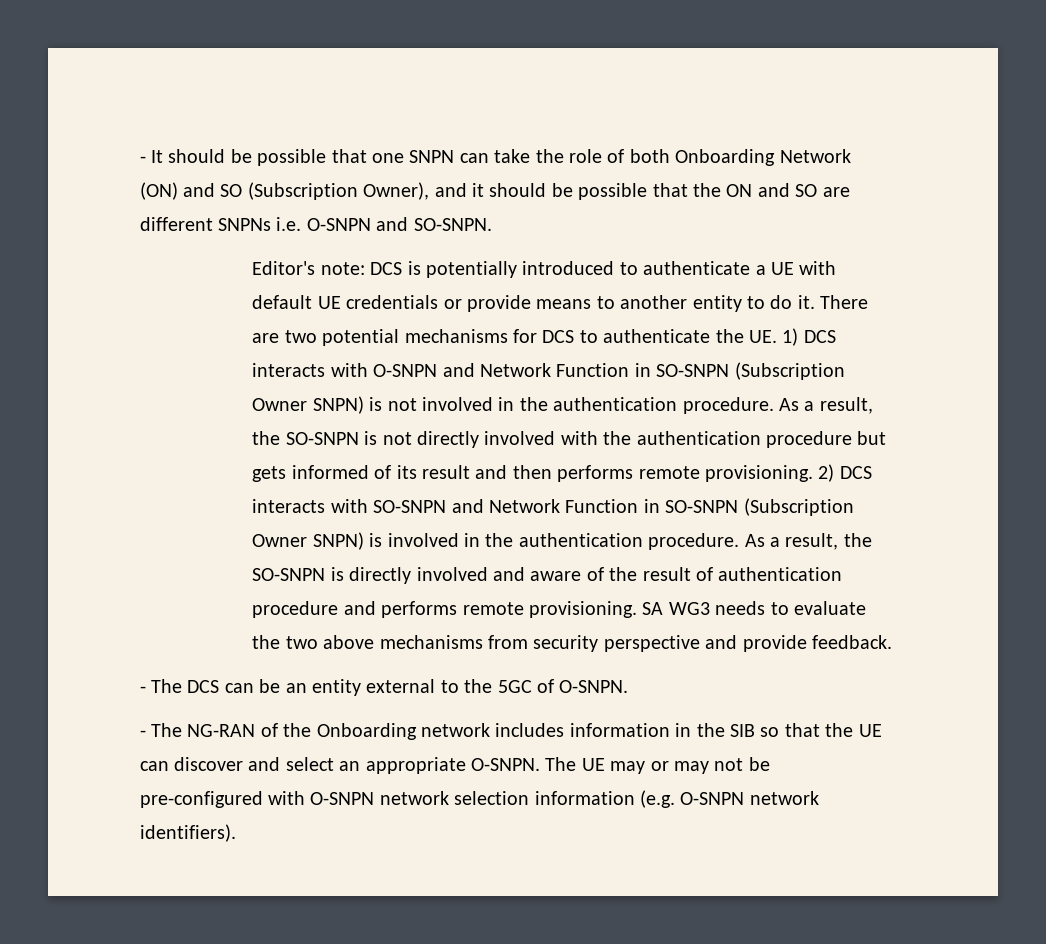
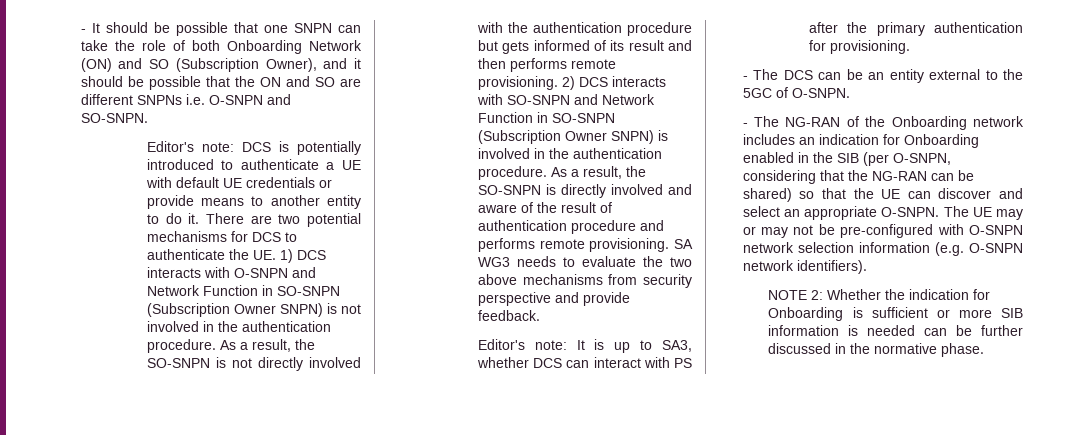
+ Editor's note: It is up to SA3, whether DCS can interact with PS after the primary authentication for provisioning.
- - The NG-RAN of the Onboarding network includes information in the SIB so that the UE can discover and select an appropriate O-SNPN.
+ - The NG-RAN of the Onboarding network includes an indication for Onboarding enabled in the SIB (per O-SNPN, considering that the NG-RAN can be shared) so that the UE can discover and select an appropriate O-SNPN.
+ NOTE 2: Whether the indication for Onboarding is sufficient or more SIB information is needed can be further discussed in the normative phase.

